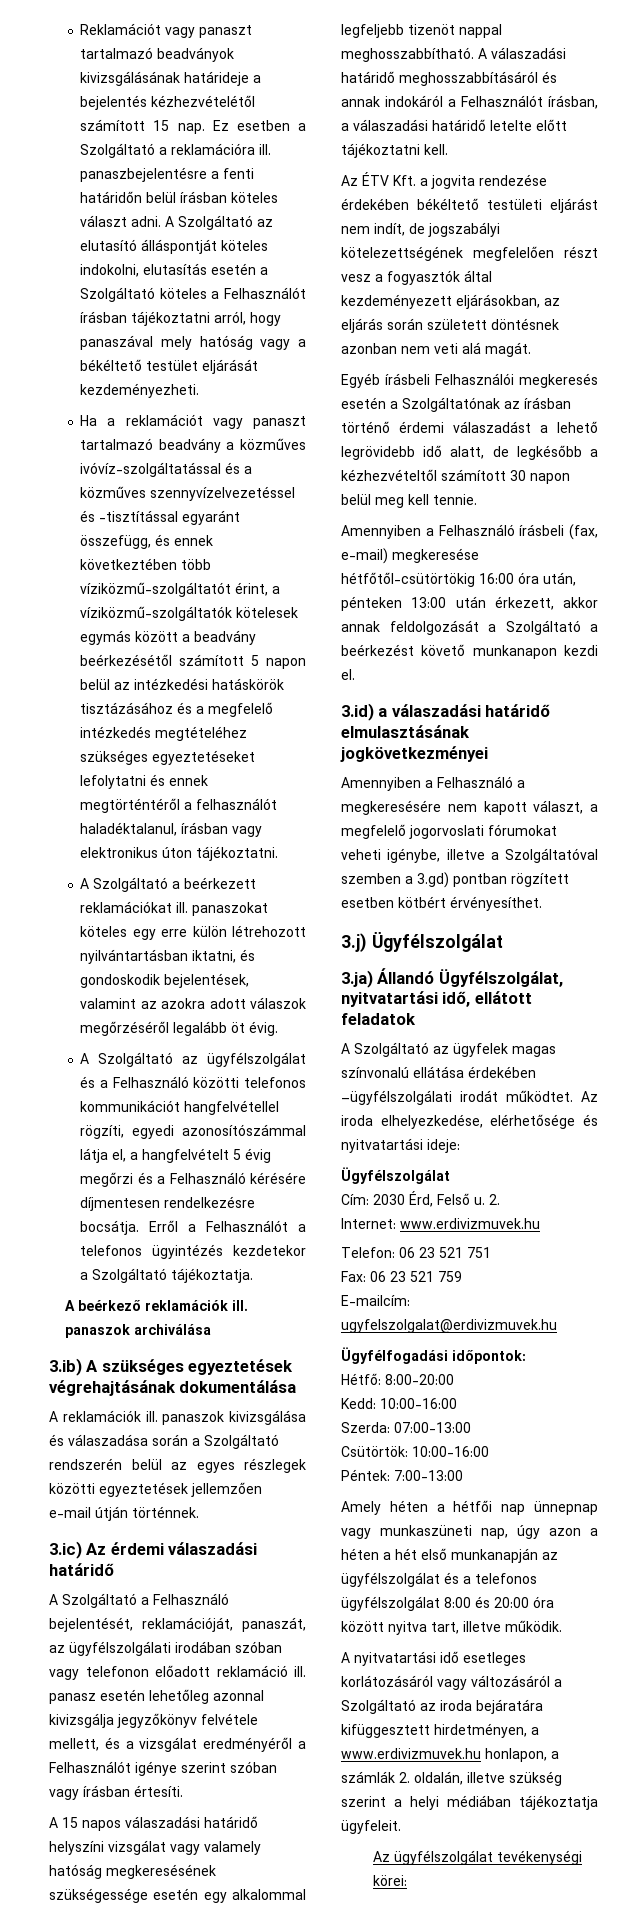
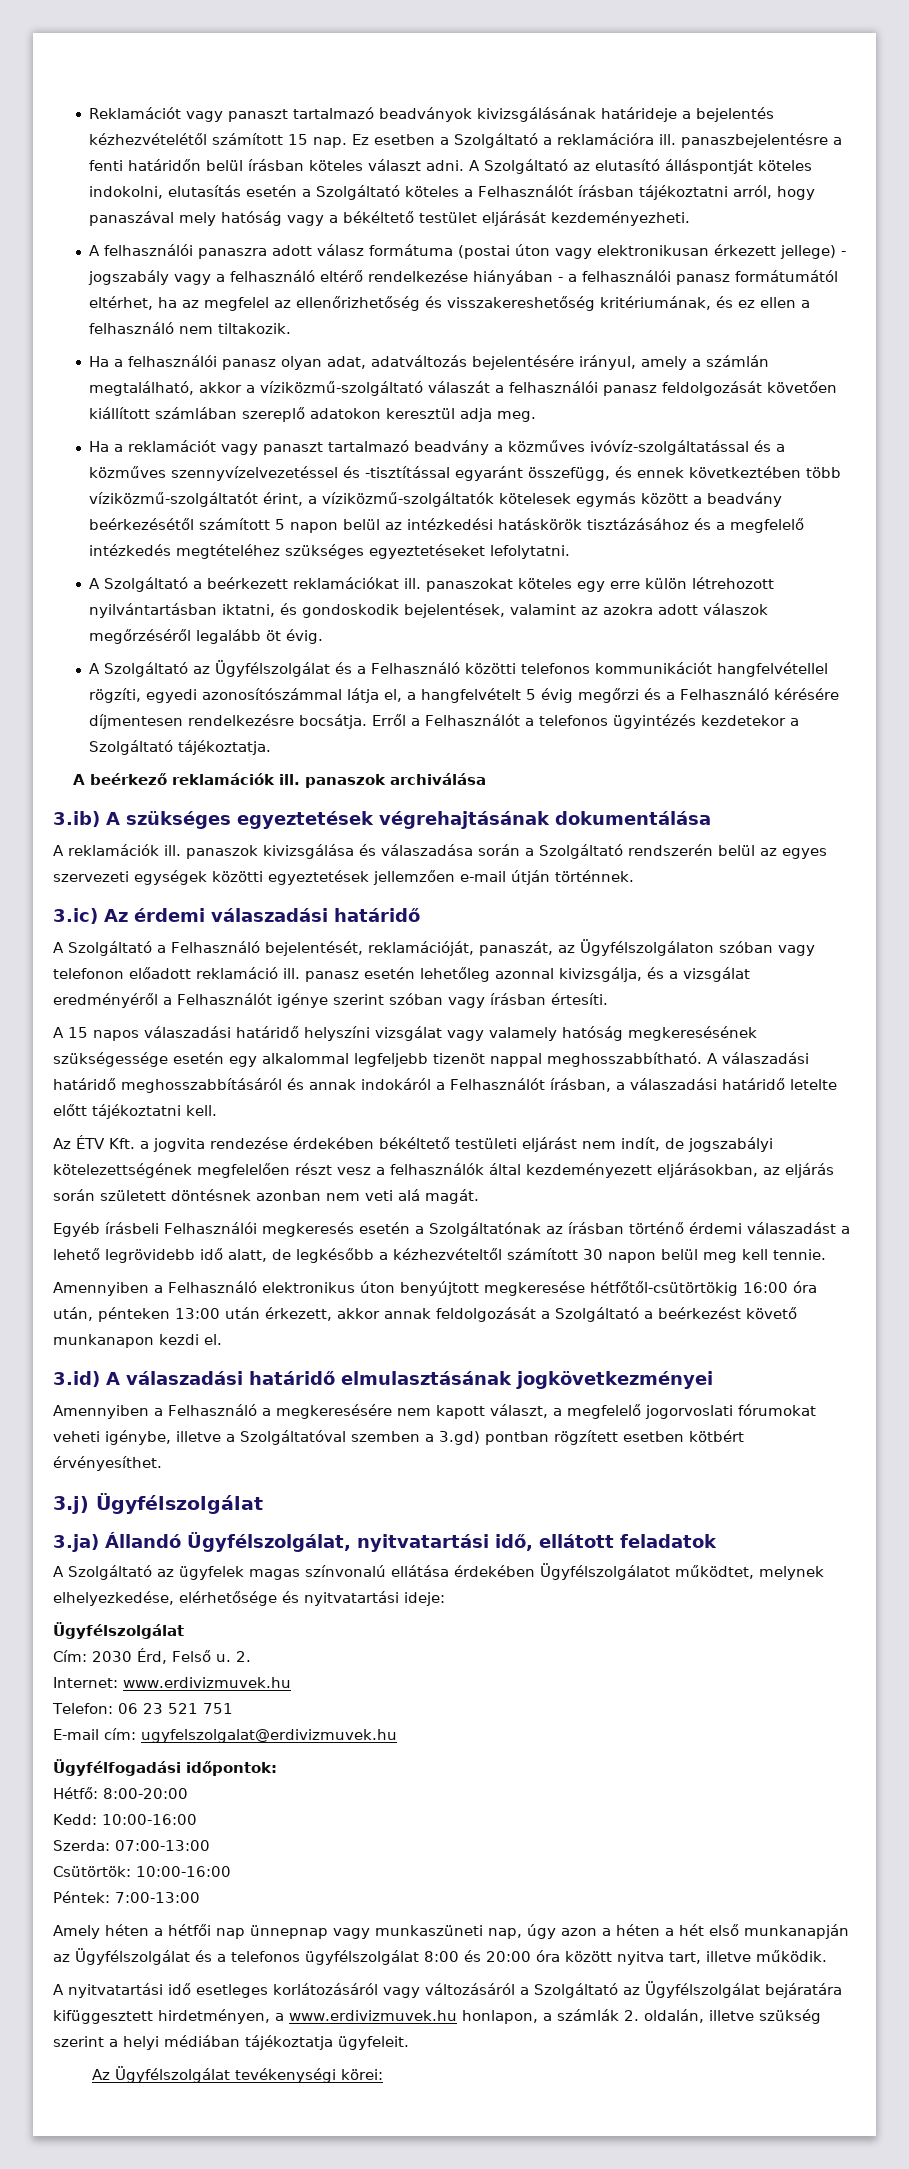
+ A felhasználói panaszra adott válasz formátuma (postai úton vagy elektronikusan érkezett jellege) - jogszabály vagy a felhasználó eltérő rendelkezése hiányában - a felhasználói panasz formátumától eltérhet, ha az megfelel az ellenőrizhetőség és visszakereshetőség kritériumának, és ez ellen a felhasználó nem tiltakozik.
+ Ha a felhasználói panasz olyan adat, adatváltozás bejelentésére irányul, amely a számlán megtalálható, akkor a víziközmű-szolgáltató válaszát a felhasználói panasz feldolgozását követően kiállított számlában szereplő adatokon keresztül adja meg.
- Ha a reklamációt vagy panaszt tartalmazó beadvány a közműves ivóvíz-szolgáltatással és a közműves szennyvízelvezetéssel és -tisztítással egyaránt összefügg, és ennek következtében több víziközmű-szolgáltatót érint, a víziközmű-szolgáltatók kötelesek egymás között a beadvány beérkezésétől számított 5 napon belül az intézkedési hatáskörök tisztázásához és a megfelelő intézkedés megtételéhez szükséges egyeztetéseket lefolytatni és ennek megtörténtéről a felhasználót haladéktalanul, írásban vagy elektronikus úton tájékoztatni.
+ Ha a reklamációt vagy panaszt tartalmazó beadvány a közműves ivóvíz-szolgáltatással és a közműves szennyvízelvezetéssel és -tisztítással egyaránt összefügg, és ennek következtében több víziközmű-szolgáltatót érint, a víziközmű-szolgáltatók kötelesek egymás között a beadvány beérkezésétől számított 5 napon belül az intézkedési hatáskörök tisztázásához és a megfelelő intézkedés megtételéhez szükséges egyeztetéseket lefolytatni.
- A Szolgáltató az ügyfélszolgálat és a Felhasználó közötti telefonos kommunikációt hangfelvétellel rögzíti, egyedi azonosítószámmal látja el, a hangfelvételt 5 évig megőrzi és a Felhasználó kérésére díjmentesen rendelkezésre bocsátja.
+ A Szolgáltató az Ügyfélszolgálat és a Felhasználó közötti telefonos kommunikációt hangfelvétellel rögzíti, egyedi azonosítószámmal látja el, a hangfelvételt 5 évig megőrzi és a Felhasználó kérésére díjmentesen rendelkezésre bocsátja.
- A reklamációk ill. panaszok kivizsgálása és válaszadása során a Szolgáltató rendszerén belül az egyes részlegek közötti egyeztetések jellemzően e-mail útján történnek.
+ A reklamációk ill. panaszok kivizsgálása és válaszadása során a Szolgáltató rendszerén belül az egyes szervezeti egységek közötti egyeztetések jellemzően e-mail útján történnek.
- A Szolgáltató a Felhasználó bejelentését, reklamációját, panaszát, az ügyfélszolgálati irodában szóban vagy telefonon előadott reklamáció ill. panasz esetén lehetőleg azonnal kivizsgálja jegyzőkönyv felvétele mellett, és a vizsgálat eredményéről a Felhasználót igénye szerint szóban vagy írásban értesíti.
+ A Szolgáltató a Felhasználó bejelentését, reklamációját, panaszát, az Ügyfélszolgálaton szóban vagy telefonon előadott reklamáció ill. panasz esetén lehetőleg azonnal kivizsgálja, és a vizsgálat eredményéről a Felhasználót igénye szerint szóban vagy írásban értesíti.
- Az ÉTV Kft. a jogvita rendezése érdekében békéltető testületi eljárást nem indít, de jogszabályi kötelezettségének megfelelően részt vesz a fogyasztók által kezdeményezett eljárásokban, az eljárás során született döntésnek azonban nem veti alá magát.
+ Az ÉTV Kft. a jogvita rendezése érdekében békéltető testületi eljárást nem indít, de jogszabályi kötelezettségének megfelelően részt vesz a felhasználók által kezdeményezett eljárásokban, az eljárás során született döntésnek azonban nem veti alá magát.
- Amennyiben a Felhasználó írásbeli (fax, e-mail) megkeresése hétfőtől-csütörtökig 16:00 óra után, pénteken 13:00 után érkezett, akkor annak feldolgozását a Szolgáltató a beérkezést követő munkanapon kezdi el.
+ Amennyiben a Felhasználó elektronikus úton benyújtott megkeresése hétfőtől-csütörtökig 16:00 óra után, pénteken 13:00 után érkezett, akkor annak feldolgozását a Szolgáltató a beérkezést követő munkanapon kezdi el.
- 3.id) a válaszadási határidő elmulasztásának jogkövetkezményei
+ 3.id) A válaszadási határidő elmulasztásának jogkövetkezményei
- A Szolgáltató az ügyfelek magas színvonalú ellátása érdekében –ügyfélszolgálati irodát működtet. Az iroda elhelyezkedése, elérhetősége és nyitvatartási ideje:
+ A Szolgáltató az ügyfelek magas színvonalú ellátása érdekében Ügyfélszolgálatot működtet, melynek elhelyezkedése, elérhetősége és nyitvatartási ideje:
- Fax: 06 23 521 759
- E-mailcím: ugyfelszolgalat@erdivizmuvek.hu
+ E-mail cím: ugyfelszolgalat@erdivizmuvek.hu
- Amely héten a hétfői nap ünnepnap vagy munkaszüneti nap, úgy azon a héten a hét első munkanapján az ügyfélszolgálat és a telefonos ügyfélszolgálat 8:00 és 20:00 óra között nyitva tart, illetve működik.
+ Amely héten a hétfői nap ünnepnap vagy munkaszüneti nap, úgy azon a héten a hét első munkanapján az Ügyfélszolgálat és a telefonos ügyfélszolgálat 8:00 és 20:00 óra között nyitva tart, illetve működik.
- A nyitvatartási idő esetleges korlátozásáról vagy változásáról a Szolgáltató az iroda bejáratára kifüggesztett hirdetményen, a www.erdivizmuvek.hu honlapon, a számlák 2. oldalán, illetve szükség szerint a helyi médiában tájékoztatja ügyfeleit.
+ A nyitvatartási idő esetleges korlátozásáról vagy változásáról a Szolgáltató az Ügyfélszolgálat bejáratára kifüggesztett hirdetményen, a www.erdivizmuvek.hu honlapon, a számlák 2. oldalán, illetve szükség szerint a helyi médiában tájékoztatja ügyfeleit.
- Az ügyfélszolgálat tevékenységi körei:
+ Az Ügyfélszolgálat tevékenységi körei:

